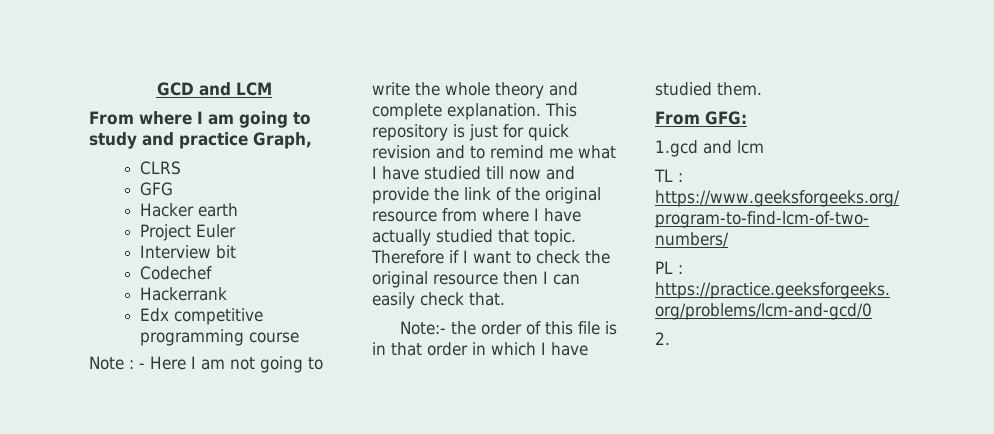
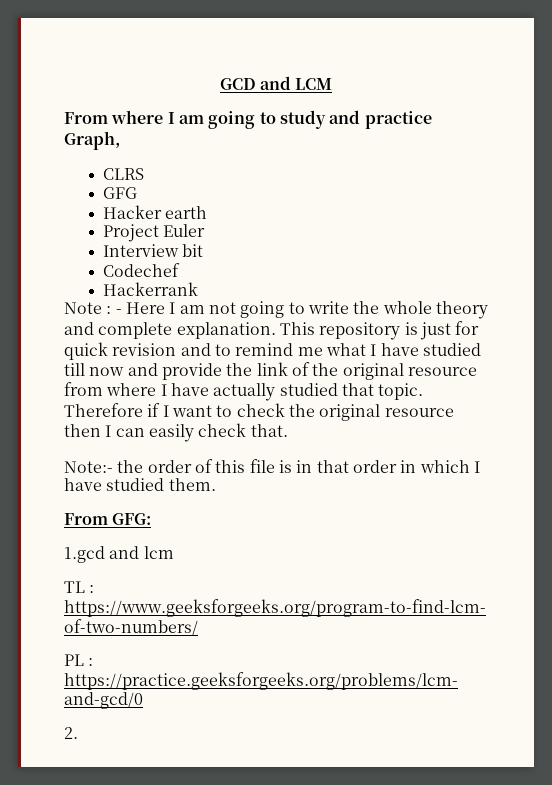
- Edx competitive programming course

